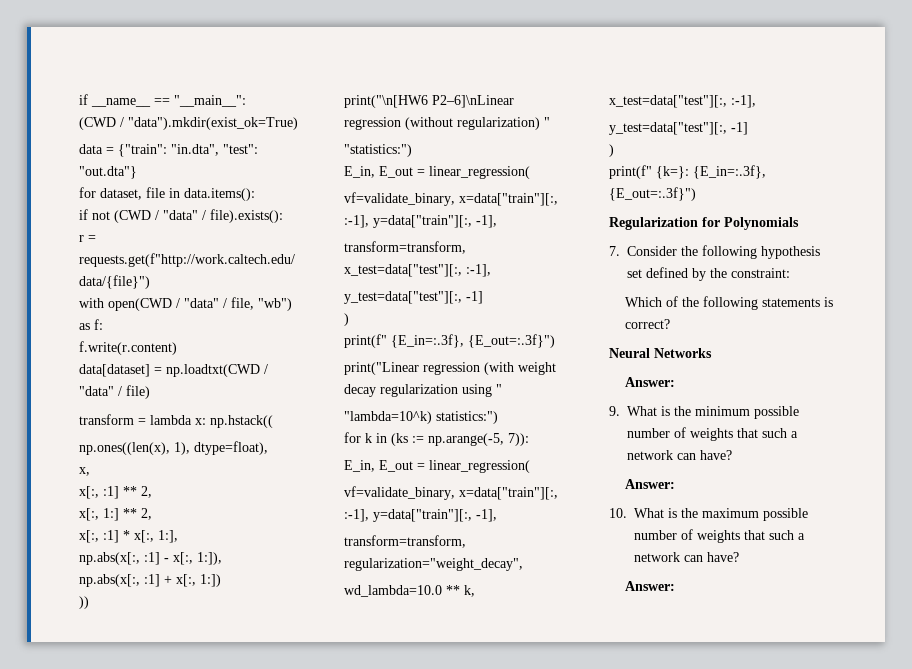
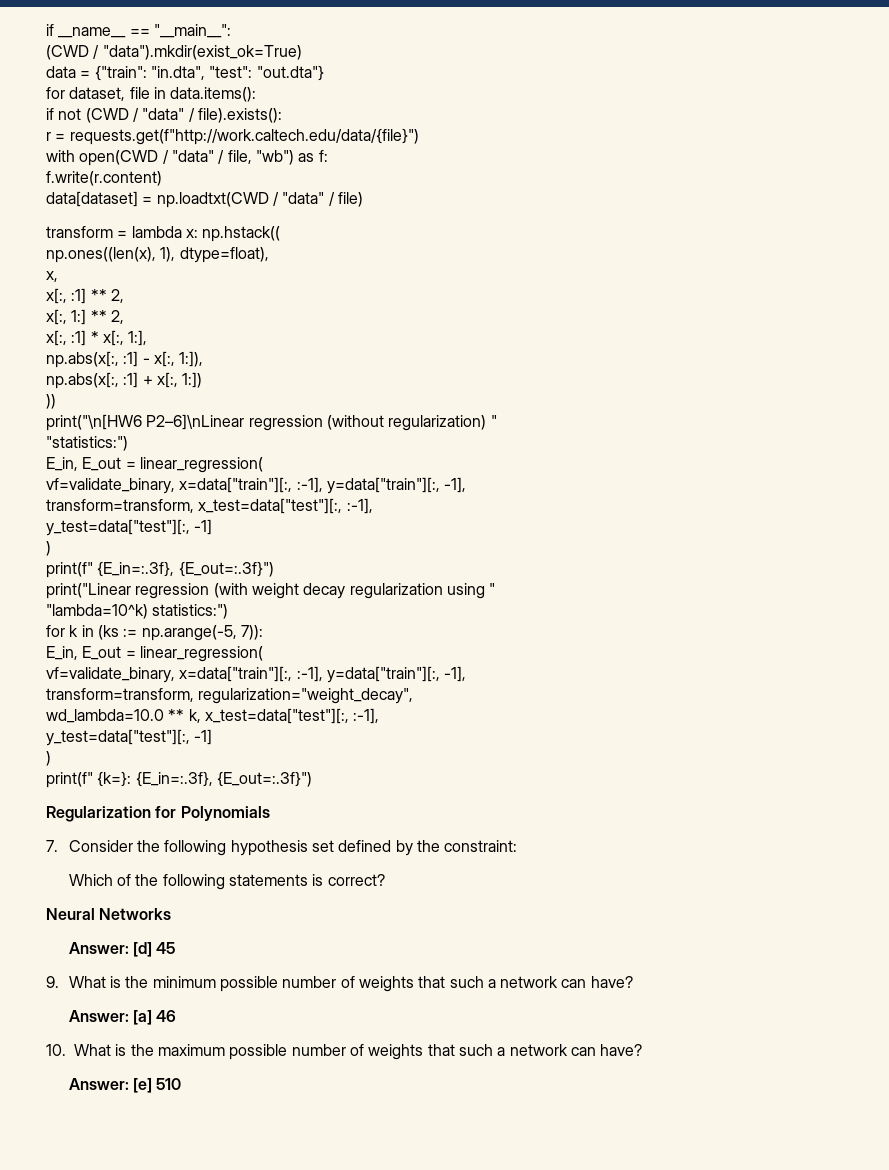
  Neural Networks
- Answer:
+ Answer: [d] 45
  9. What is the minimum possible number of weights that such a network can have?
- Answer:
+ Answer: [a] 46
  10. What is the maximum possible number of weights that such a network can have?
- Answer:
+ Answer: [e] 510

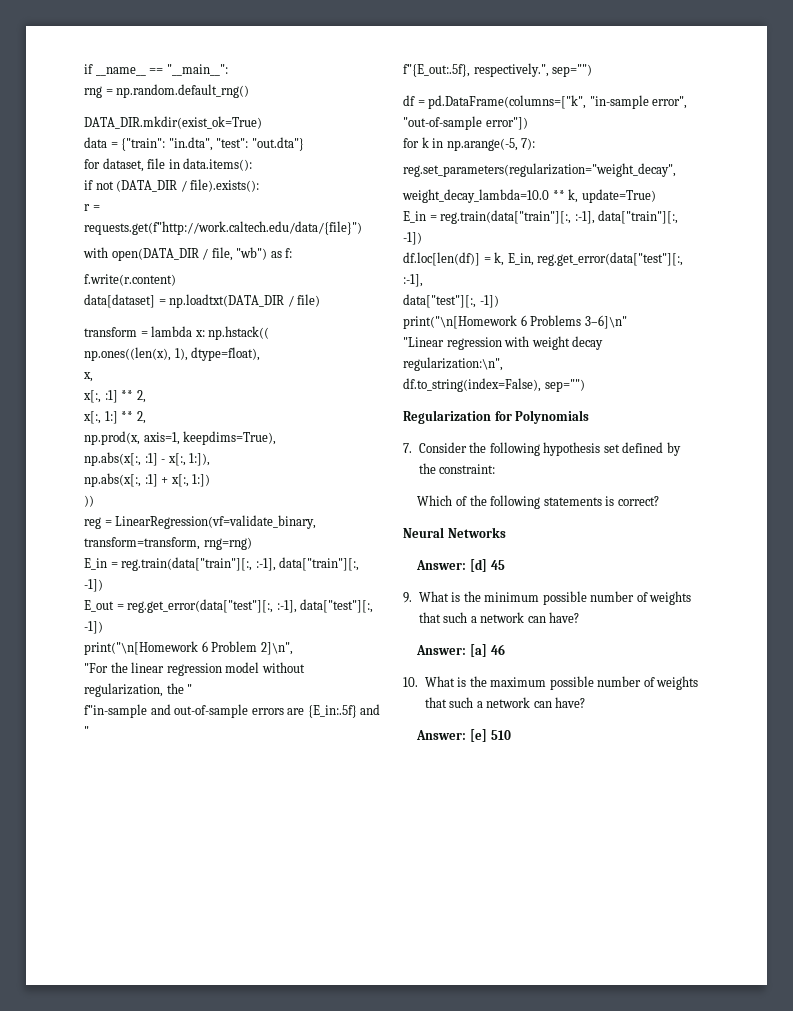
- (CWD / "data").mkdir(exist_ok=True)
+ rng = np.random.default_rng()
+ DATA_DIR.mkdir(exist_ok=True)
- if not (CWD / "data" / file).exists():
+ if not (DATA_DIR / file).exists():
- with open(CWD / "data" / file, "wb") as f:
+ with open(DATA_DIR / file, "wb") as f:
- data[dataset] = np.loadtxt(CWD / "data" / file)
+ data[dataset] = np.loadtxt(DATA_DIR / file)
- x[:, :1] * x[:, 1:],
+ np.prod(x, axis=1, keepdims=True),
- print("\n[HW6 P2–6]\nLinear regression (without regularization) "
- "statistics:")
- E_in, E_out = linear_regression(
- vf=validate_binary, x=data["train"][:, :-1], y=data["train"][:, -1],
- transform=transform, x_test=data["test"][:, :-1],
- y_test=data["test"][:, -1]
- )
- print(f" {E_in=:.3f}, {E_out=:.3f}")
- print("Linear regression (with weight decay regularization using "
- "lambda=10^k) statistics:")
- for k in (ks := np.arange(-5, 7)):
- E_in, E_out = linear_regression(
- vf=validate_binary, x=data["train"][:, :-1], y=data["train"][:, -1],
- transform=transform, regularization="weight_decay",
- wd_lambda=10.0 ** k, x_test=data["test"][:, :-1],
- y_test=data["test"][:, -1]
- )
- print(f" {k=}: {E_in=:.3f}, {E_out=:.3f}")
+ reg = LinearRegression(vf=validate_binary, transform=transform, rng=rng)
+ E_in = reg.train(data["train"][:, :-1], data["train"][:, -1])
+ E_out = reg.get_error(data["test"][:, :-1], data["test"][:, -1])
+ print("\n[Homework 6 Problem 2]\n",
+ "For the linear regression model without regularization, the "
+ f"in-sample and out-of-sample errors are {E_in:.5f} and "
+ f"{E_out:.5f}, respectively.", sep="")
+ df = pd.DataFrame(columns=["k", "in-sample error", "out-of-sample error"])
+ for k in np.arange(-5, 7):
+ reg.set_parameters(regularization="weight_decay",
+ weight_decay_lambda=10.0 ** k, update=True)
+ E_in = reg.train(data["train"][:, :-1], data["train"][:, -1])
+ df.loc[len(df)] = k, E_in, reg.get_error(data["test"][:, :-1],
+ data["test"][:, -1])
+ print("\n[Homework 6 Problems 3–6]\n"
+ "Linear regression with weight decay regularization:\n",
+ df.to_string(index=False), sep="")

